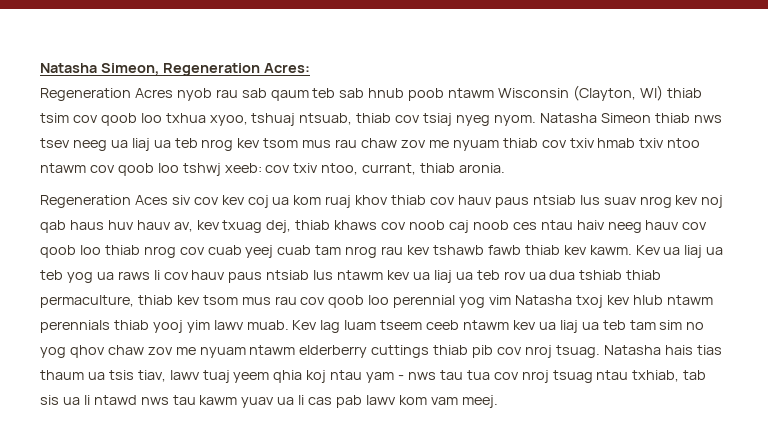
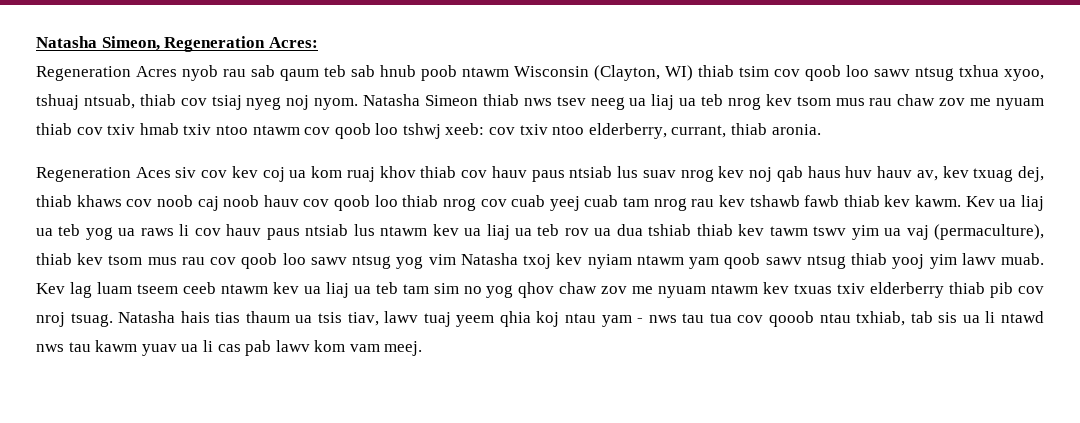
- Regeneration Acres nyob rau sab qaum teb sab hnub poob ntawm Wisconsin (Clayton, WI) thiab tsim cov qoob loo txhua xyoo, tshuaj ntsuab, thiab cov tsiaj nyeg nyom.
+ Regeneration Acres nyob rau sab qaum teb sab hnub poob ntawm Wisconsin (Clayton, WI) thiab tsim cov qoob loo sawv ntsug txhua xyoo, tshuaj ntsuab, thiab cov tsiaj nyeg noj nyom.
- Natasha Simeon thiab nws tsev neeg ua liaj ua teb nrog kev tsom mus rau chaw zov me nyuam thiab cov txiv hmab txiv ntoo ntawm cov qoob loo tshwj xeeb: cov txiv ntoo, currant, thiab aronia.
+ Natasha Simeon thiab nws tsev neeg ua liaj ua teb nrog kev tsom mus rau chaw zov me nyuam thiab cov txiv hmab txiv ntoo ntawm cov qoob loo tshwj xeeb: cov txiv ntoo elderberry, currant, thiab aronia.
- Regeneration Aces siv cov kev coj ua kom ruaj khov thiab cov hauv paus ntsiab lus suav nrog kev noj qab haus huv hauv av, kev txuag dej, thiab khaws cov noob caj noob ces ntau haiv neeg hauv cov qoob loo thiab nrog cov cuab yeej cuab tam nrog rau kev tshawb fawb thiab kev kawm.
+ Regeneration Aces siv cov kev coj ua kom ruaj khov thiab cov hauv paus ntsiab lus suav nrog kev noj qab haus huv hauv av, kev txuag dej, thiab khaws cov noob caj noob hauv cov qoob loo thiab nrog cov cuab yeej cuab tam nrog rau kev tshawb fawb thiab kev kawm.
- Kev ua liaj ua teb yog ua raws li cov hauv paus ntsiab lus ntawm kev ua liaj ua teb rov ua dua tshiab thiab permaculture, thiab kev tsom mus rau cov qoob loo perennial yog vim Natasha txoj kev hlub ntawm perennials thiab yooj yim lawv muab.
+ Kev ua liaj ua teb yog ua raws li cov hauv paus ntsiab lus ntawm kev ua liaj ua teb rov ua dua tshiab thiab kev tawm tswv yim ua vaj (permaculture), thiab kev tsom mus rau cov qoob loo sawv ntsug yog vim Natasha txoj kev nyiam ntawm yam qoob sawv ntsug thiab yooj yim lawv muab.
- Kev lag luam tseem ceeb ntawm kev ua liaj ua teb tam sim no yog qhov chaw zov me nyuam ntawm elderberry cuttings thiab pib cov nroj tsuag.
+ Kev lag luam tseem ceeb ntawm kev ua liaj ua teb tam sim no yog qhov chaw zov me nyuam ntawm kev txuas txiv elderberry thiab pib cov nroj tsuag.
- Natasha hais tias thaum ua tsis tiav, lawv tuaj yeem qhia koj ntau yam - nws tau tua cov nroj tsuag ntau txhiab, tab sis ua li ntawd nws tau kawm yuav ua li cas pab lawv kom vam meej.
+ Natasha hais tias thaum ua tsis tiav, lawv tuaj yeem qhia koj ntau yam - nws tau tua cov qooob ntau txhiab, tab sis ua li ntawd nws tau kawm yuav ua li cas pab lawv kom vam meej.

